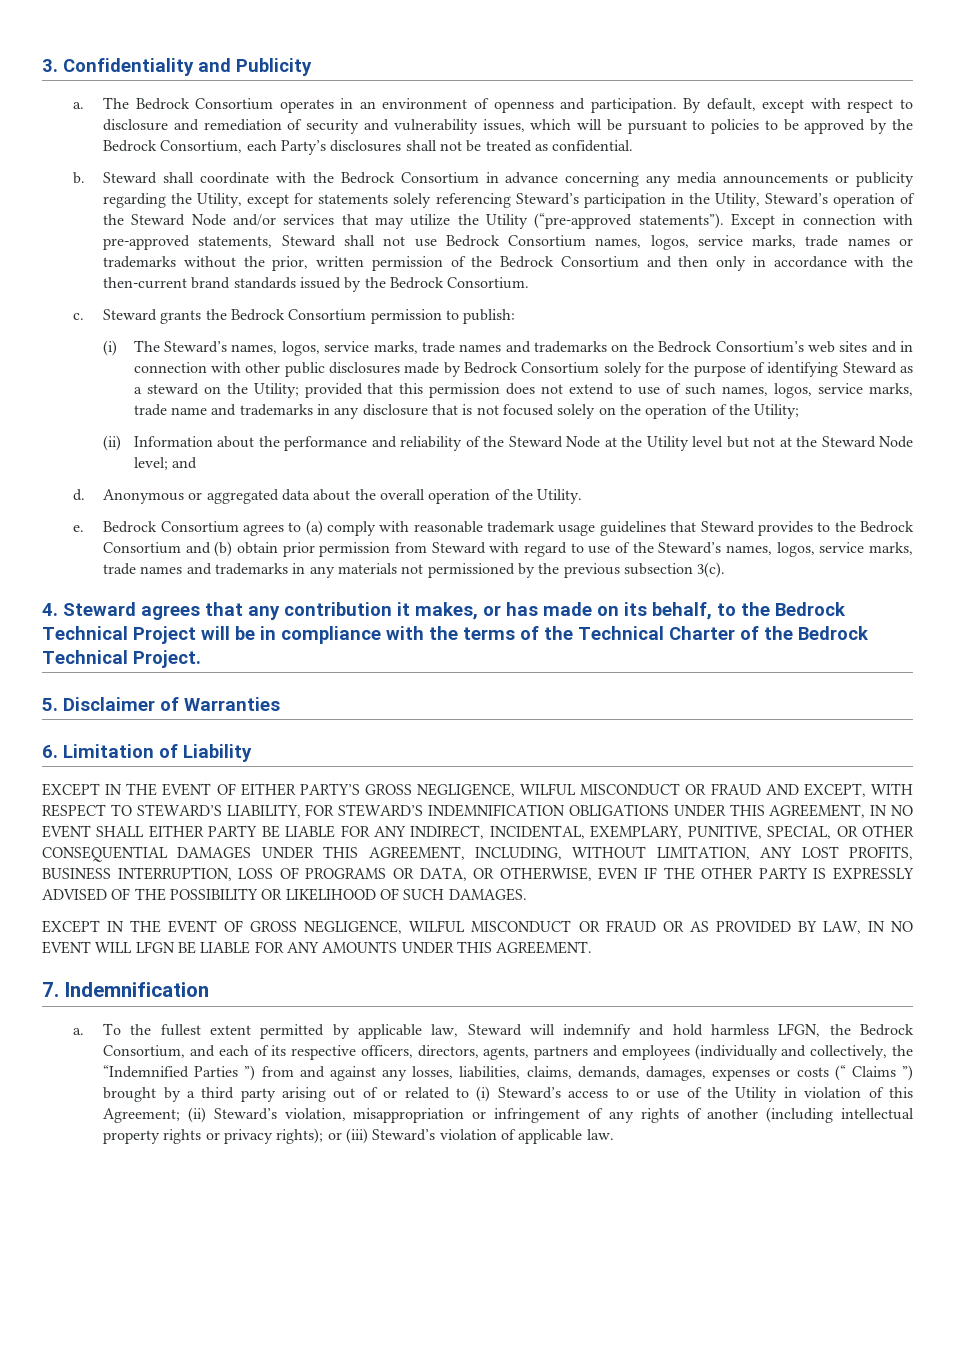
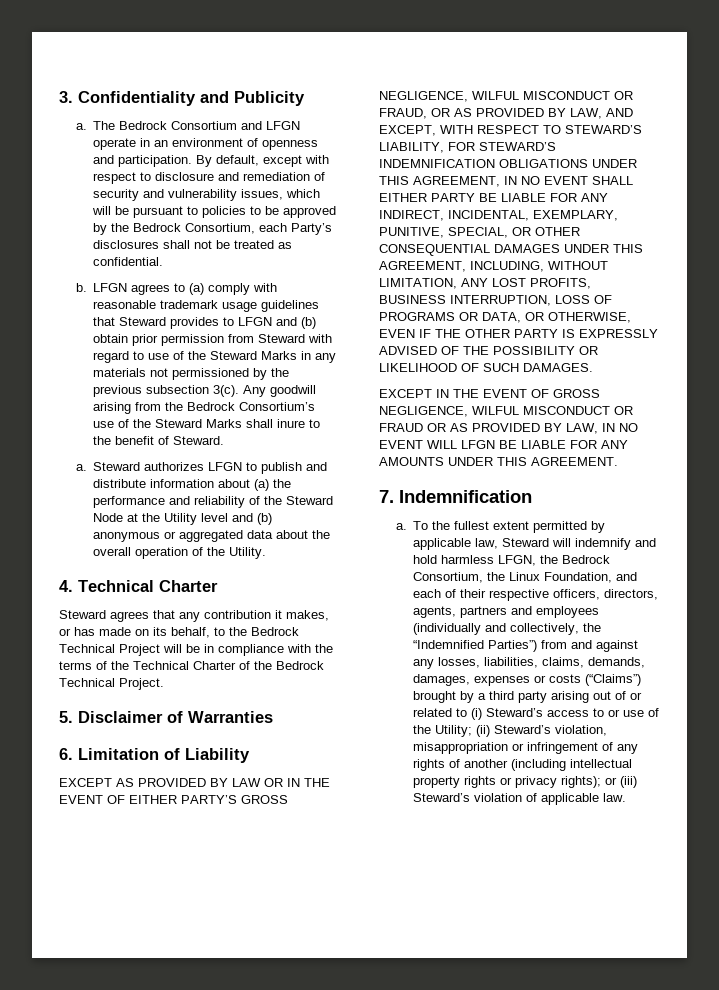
- The Bedrock Consortium operates in an environment of openness and participation.
+ The Bedrock Consortium and LFGN operate in an environment of openness and participation.
- Steward shall coordinate with the Bedrock Consortium in advance concerning any media announcements or publicity regarding the Utility, except for statements solely referencing Steward’s participation in the Utility, Steward’s operation of the Steward Node and/or services that may utilize the Utility (“pre-approved statements”). Except in connection with pre-approved statements, Steward shall not use Bedrock Consortium names, logos, service marks, trade names or trademarks without the prior, written permission of the Bedrock Consortium and then only in accordance with the then-current brand standards issued by the Bedrock Consortium.
- c. Steward grants the Bedrock Consortium permission to publish:
- (i) The Steward’s names, logos, service marks, trade names and trademarks on the Bedrock Consortium’s web sites and in connection with other public disclosures made by Bedrock Consortium solely for the purpose of identifying Steward as a steward on the Utility; provided that this permission does not extend to use of such names, logos, service marks, trade name and trademarks in any disclosure that is not focused solely on the operation of the Utility;
- (ii) Information about the performance and reliability of the Steward Node at the Utility level but not at the Steward Node level; and
- d. Anonymous or aggregated data about the overall operation of the Utility.
- e. Bedrock Consortium agrees to (a) comply with reasonable trademark usage guidelines that Steward provides to the Bedrock Consortium and (b) obtain prior permission from Steward with regard to use of the Steward’s names, logos, service marks, trade names and trademarks in any materials not permissioned by the previous subsection 3(c).
+ LFGN agrees to (a) comply with reasonable trademark usage guidelines that Steward provides to LFGN and (b) obtain prior permission from Steward with regard to use of the Steward Marks in any materials not permissioned by the previous subsection 3(c). Any goodwill arising from the Bedrock Consortium’s use of the Steward Marks shall inure to the benefit of Steward.
+ a. Steward authorizes LFGN to publish and distribute information about (a) the performance and reliability of the Steward Node at the Utility level and (b) anonymous or aggregated data about the overall operation of the Utility.
- 4. Steward agrees that any contribution it makes, or has made on its behalf, to the Bedrock Technical Project will be in compliance with the terms of the Technical Charter of the Bedrock Technical Project.
+ 4. Technical Charter
+ Steward agrees that any contribution it makes, or has made on its behalf, to the Bedrock Technical Project will be in compliance with the terms of the Technical Charter of the Bedrock Technical Project.
- EXCEPT IN THE EVENT OF EITHER PARTY’S GROSS NEGLIGENCE, WILFUL MISCONDUCT OR FRAUD AND EXCEPT, WITH RESPECT TO STEWARD’S LIABILITY, FOR STEWARD’S INDEMNIFICATION OBLIGATIONS UNDER THIS AGREEMENT, IN NO EVENT SHALL EITHER PARTY BE LIABLE FOR ANY INDIRECT, INCIDENTAL, EXEMPLARY, PUNITIVE, SPECIAL, OR OTHER CONSEQUENTIAL DAMAGES UNDER THIS AGREEMENT, INCLUDING, WITHOUT LIMITATION, ANY LOST PROFITS, BUSINESS INTERRUPTION, LOSS OF PROGRAMS OR DATA, OR OTHERWISE, EVEN IF THE OTHER PARTY IS EXPRESSLY ADVISED OF THE POSSIBILITY OR LIKELIHOOD OF SUCH DAMAGES.
+ EXCEPT AS PROVIDED BY LAW OR IN THE EVENT OF EITHER PARTY’S GROSS NEGLIGENCE, WILFUL MISCONDUCT OR FRAUD, OR AS PROVIDED BY LAW, AND EXCEPT, WITH RESPECT TO STEWARD’S LIABILITY, FOR STEWARD’S INDEMNIFICATION OBLIGATIONS UNDER THIS AGREEMENT, IN NO EVENT SHALL EITHER PARTY BE LIABLE FOR ANY INDIRECT, INCIDENTAL, EXEMPLARY, PUNITIVE, SPECIAL, OR OTHER CONSEQUENTIAL DAMAGES UNDER THIS AGREEMENT, INCLUDING, WITHOUT LIMITATION, ANY LOST PROFITS, BUSINESS INTERRUPTION, LOSS OF PROGRAMS OR DATA, OR OTHERWISE, EVEN IF THE OTHER PARTY IS EXPRESSLY ADVISED OF THE POSSIBILITY OR LIKELIHOOD OF SUCH DAMAGES.
- To the fullest extent permitted by applicable law, Steward will indemnify and hold harmless LFGN, the Bedrock Consortium, and each of its respective officers, directors, agents, partners and employees (individually and collectively, the “Indemnified Parties ”) from and against any losses, liabilities, claims, demands, damages, expenses or costs (“ Claims ”) brought by a third party arising out of or related to (i) Steward’s access to or use of the Utility in violation of this Agreement;
+ To the fullest extent permitted by applicable law, Steward will indemnify and hold harmless LFGN, the Bedrock Consortium, the Linux Foundation, and each of their respective officers, directors, agents, partners and employees (individually and collectively, the “Indemnified Parties”) from and against any losses, liabilities, claims, demands, damages, expenses or costs (“Claims”) brought by a third party arising out of or related to (i) Steward’s access to or use of the Utility;

